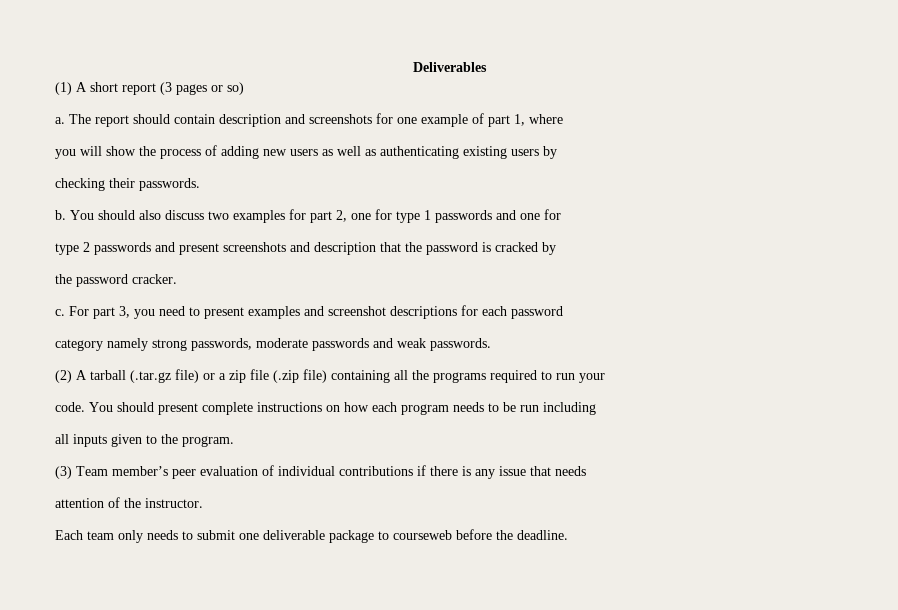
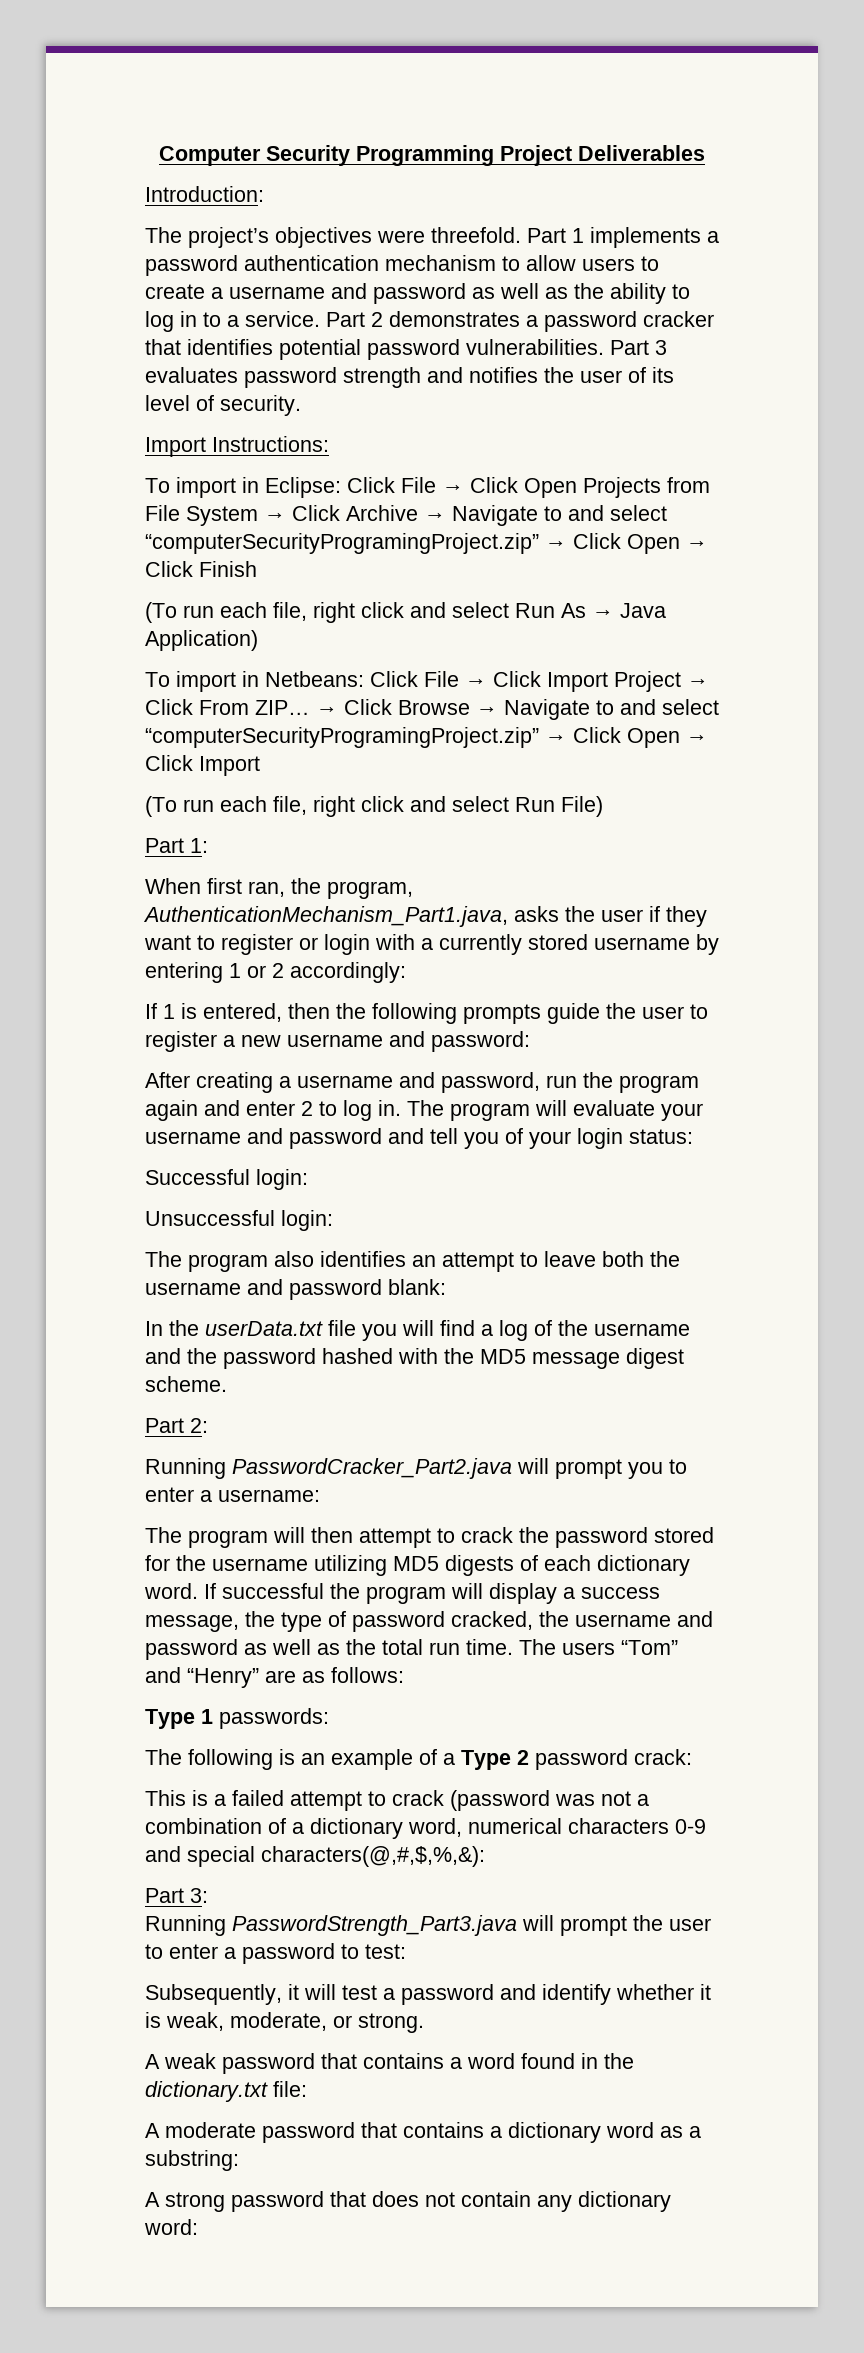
- Deliverables
- (1) A short report (3 pages or so)
- a. The report should contain description and screenshots for one example of part 1, where
- you will show the process of adding new users as well as authenticating existing users by
- checking their passwords.
- b. You should also discuss two examples for part 2, one for type 1 passwords and one for
- type 2 passwords and present screenshots and description that the password is cracked by
- the password cracker.
- c. For part 3, you need to present examples and screenshot descriptions for each password
- category namely strong passwords, moderate passwords and weak passwords.
- (2) A tarball (.tar.gz file) or a zip file (.zip file) containing all the programs required to run your
- code. You should present complete instructions on how each program needs to be run including
- all inputs given to the program.
- (3) Team member’s peer evaluation of individual contributions if there is any issue that needs
- attention of the instructor.
- Each team only needs to submit one deliverable package to courseweb before the deadline.
+ Computer Security Programming Project Deliverables
+ Introduction:
+ The project’s objectives were threefold. Part 1 implements a password authentication mechanism to allow users to create a username and password as well as the ability to log in to a service. Part 2 demonstrates a password cracker that identifies potential password vulnerabilities. Part 3 evaluates password strength and notifies the user of its level of security.
+ Import Instructions:
+ To import in Eclipse: Click File → Click Open Projects from File System → Click Archive → Navigate to and select “computerSecurityProgramingProject.zip” → Click Open → Click Finish
+ (To run each file, right click and select Run As → Java Application)
+ To import in Netbeans: Click File → Click Import Project → Click From ZIP… → Click Browse → Navigate to and select “computerSecurityProgramingProject.zip” → Click Open → Click Import
+ (To run each file, right click and select Run File)
+ Part 1:
+ When first ran, the program, AuthenticationMechanism_Part1.java, asks the user if they want to register or login with a currently stored username by entering 1 or 2 accordingly:
+ If 1 is entered, then the following prompts guide the user to register a new username and password:
+ After creating a username and password, run the program again and enter 2 to log in. The program will evaluate your username and password and tell you of your login status:
+ Successful login:
+ Unsuccessful login:
+ The program also identifies an attempt to leave both the username and password blank:
+ In the userData.txt file you will find a log of the username and the password hashed with the MD5 message digest scheme.
+ Part 2:
+ Running PasswordCracker_Part2.java will prompt you to enter a username:
+ The program will then attempt to crack the password stored for the username utilizing MD5 digests of each dictionary word. If successful the program will display a success message, the type of password cracked, the username and password as well as the total run time. The users “Tom” and “Henry” are as follows:
+ Type 1 passwords:
+ The following is an example of a Type 2 password crack:
+ This is a failed attempt to crack (password was not a combination of a dictionary word, numerical characters 0-9 and special characters(@,#,$,%,&):
+ Part 3:
+ Running PasswordStrength_Part3.java will prompt the user to enter a password to test:
+ Subsequently, it will test a password and identify whether it is weak, moderate, or strong.
+ A weak password that contains a word found in the dictionary.txt file:
+ A moderate password that contains a dictionary word as a substring:
+ A strong password that does not contain any dictionary word:

